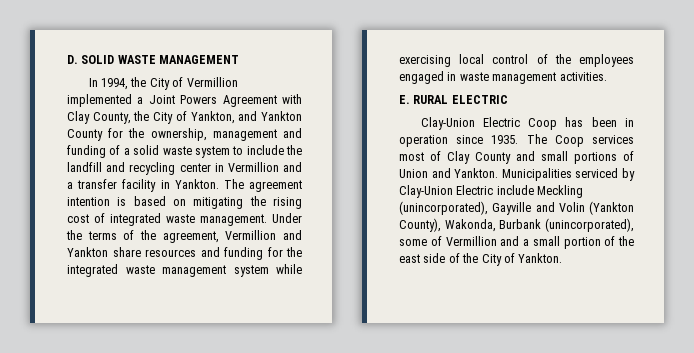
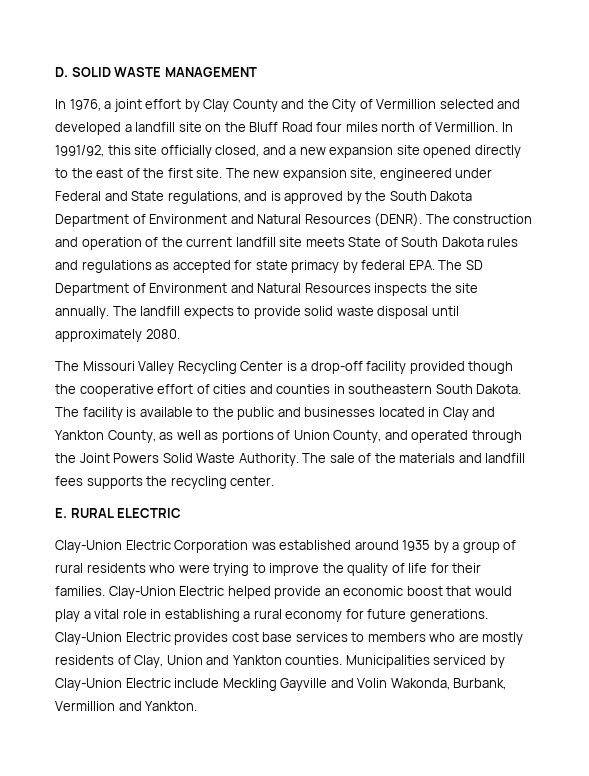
- In 1994, the City of Vermillion implemented a Joint Powers Agreement with Clay County, the City of Yankton, and Yankton County for the ownership, management and funding of a solid waste system to include the landfill and recycling center in Vermillion and a transfer facility in Yankton. The agreement intention is based on mitigating the rising cost of integrated waste management. Under the terms of the agreement, Vermillion and Yankton share resources and funding for the integrated waste management system while exercising local control of the employees engaged in waste management activities.
+ In 1976, a joint effort by Clay County and the City of Vermillion selected and developed a landfill site on the Bluff Road four miles north of Vermillion. In 1991/92, this site officially closed, and a new expansion site opened directly to the east of the first site. The new expansion site, engineered under Federal and State regulations, and is approved by the South Dakota Department of Environment and Natural Resources (DENR). The construction and operation of the current landfill site meets State of South Dakota rules and regulations as accepted for state primacy by federal EPA. The SD Department of Environment and Natural Resources inspects the site annually. The landfill expects to provide solid waste disposal until approximately 2080.
+ The Missouri Valley Recycling Center is a drop-off facility provided though the cooperative effort of cities and counties in southeastern South Dakota. The facility is available to the public and businesses located in Clay and Yankton County, as well as portions of Union County, and operated through the Joint Powers Solid Waste Authority. The sale of the materials and landfill fees supports the recycling center.
- Clay-Union Electric Coop has been in operation since 1935. The Coop services most of Clay County and small portions of Union and Yankton.
+ Clay-Union Electric Corporation was established around 1935 by a group of rural residents who were trying to improve the quality of life for their families. Clay-Union Electric helped provide an economic boost that would play a vital role in establishing a rural economy for future generations. Clay-Union Electric provides cost base services to members who are mostly residents of Clay, Union and Yankton counties.
- Municipalities serviced by Clay-Union Electric include Meckling (unincorporated), Gayville and Volin (Yankton County), Wakonda, Burbank (unincorporated), some of Vermillion and a small portion of the east side of the City of Yankton.
+ Municipalities serviced by Clay-Union Electric include Meckling Gayville and Volin Wakonda, Burbank, Vermillion and Yankton.

